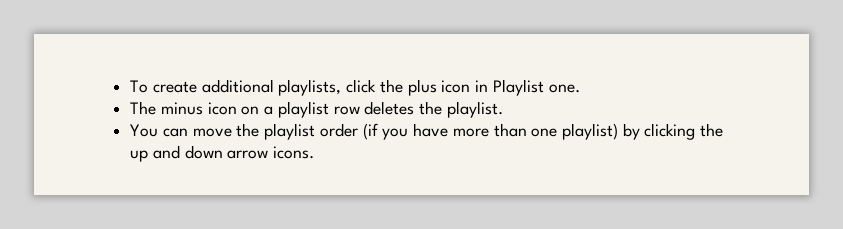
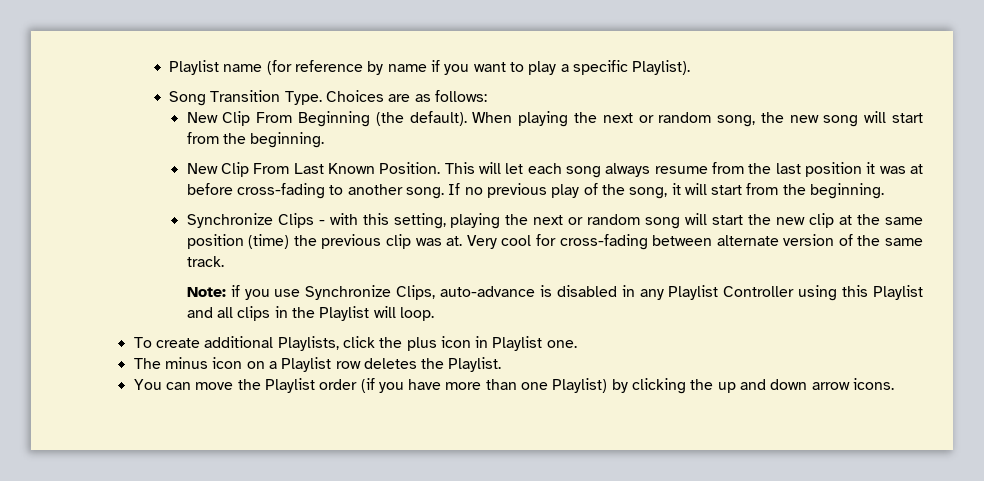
+ Playlist name (for reference by name if you want to play a specific Playlist).
+ Song Transition Type. Choices are as follows:
+ New Clip From Beginning (the default). When playing the next or random song, the new song will start from the beginning.
+ New Clip From Last Known Position. This will let each song always resume from the last position it was at before cross-fading to another song. If no previous play of the song, it will start from the beginning.
+ Synchronize Clips - with this setting, playing the next or random song will start the new clip at the same position (time) the previous clip was at. Very cool for cross-fading between alternate version of the same track.
+ Note: if you use Synchronize Clips, auto-advance is disabled in any Playlist Controller using this Playlist and all clips in the Playlist will loop.
- To create additional playlists, click the plus icon in Playlist one.
+ To create additional Playlists, click the plus icon in Playlist one.
- The minus icon on a playlist row deletes the playlist.
+ The minus icon on a Playlist row deletes the Playlist.
- You can move the playlist order (if you have more than one playlist) by clicking the up and down arrow icons.
+ You can move the Playlist order (if you have more than one Playlist) by clicking the up and down arrow icons.

